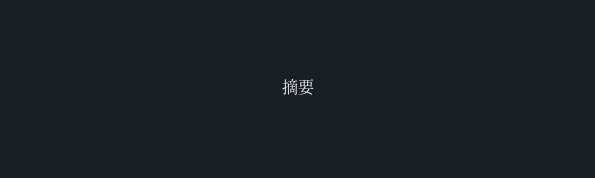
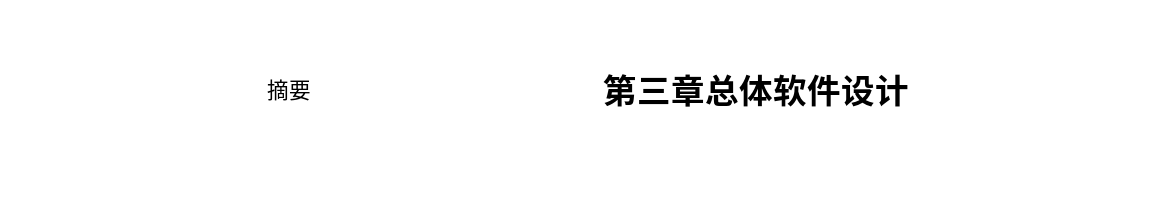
+ 第三章总体软件设计

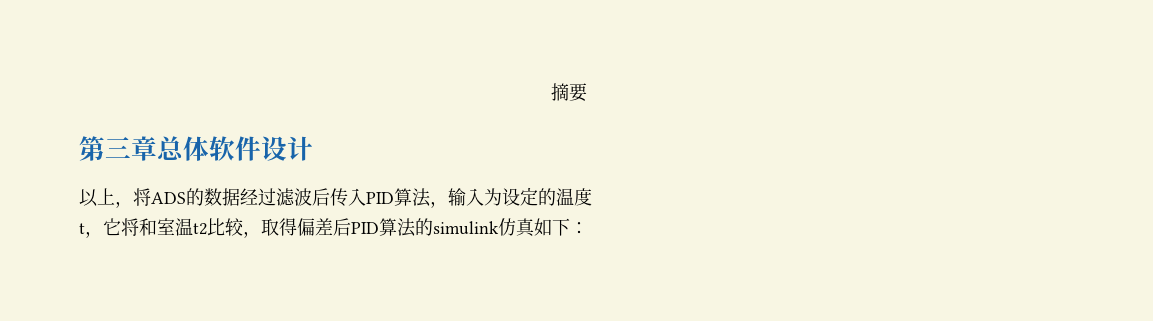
+ 以上，将ADS的数据经过滤波后传入PID算法，输入为设定的温度
+ t，它将和室温t2比较，取得偏差后PID算法的simulink仿真如下：

